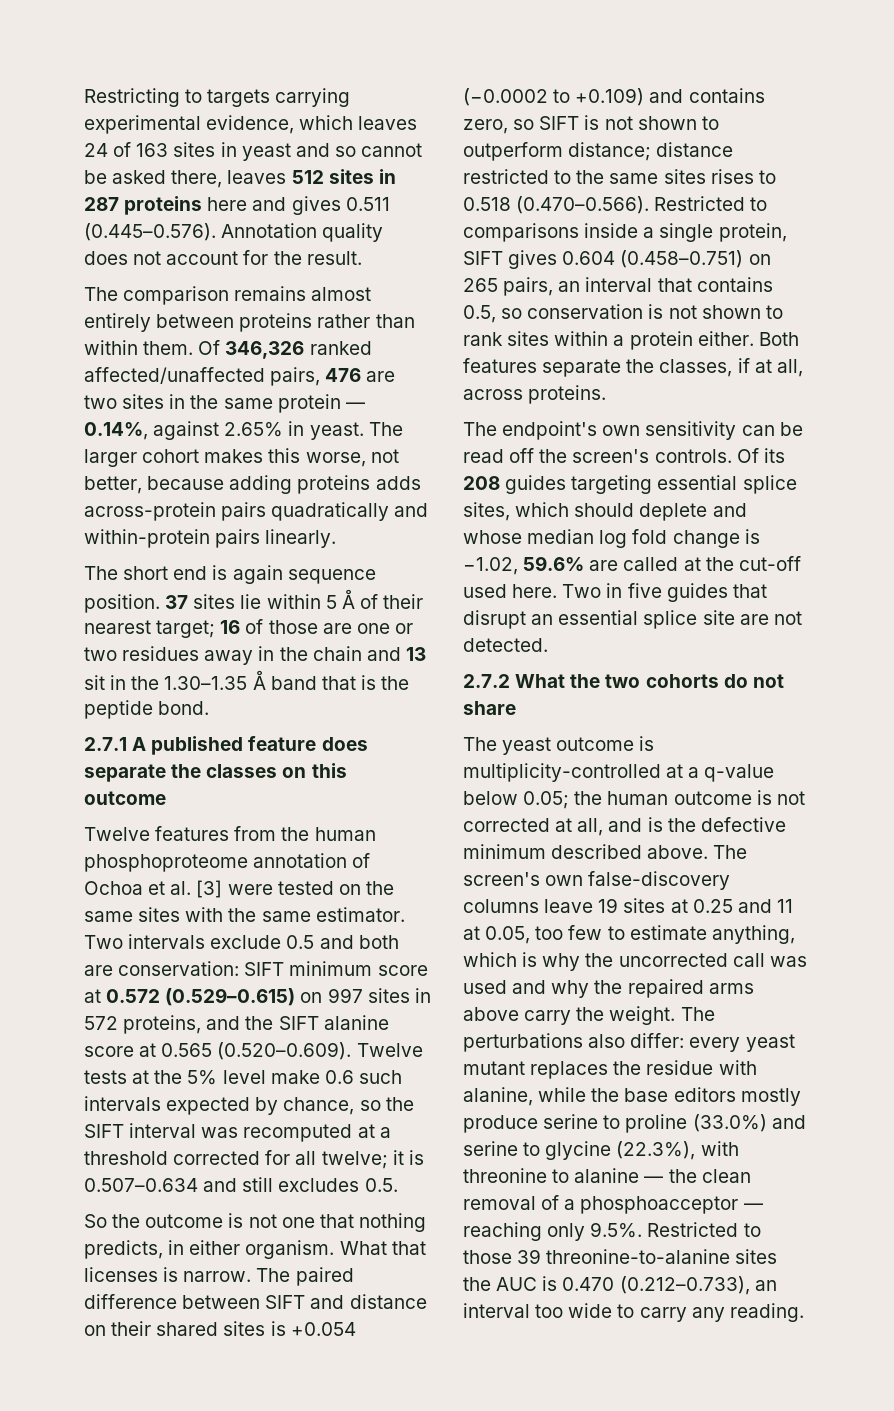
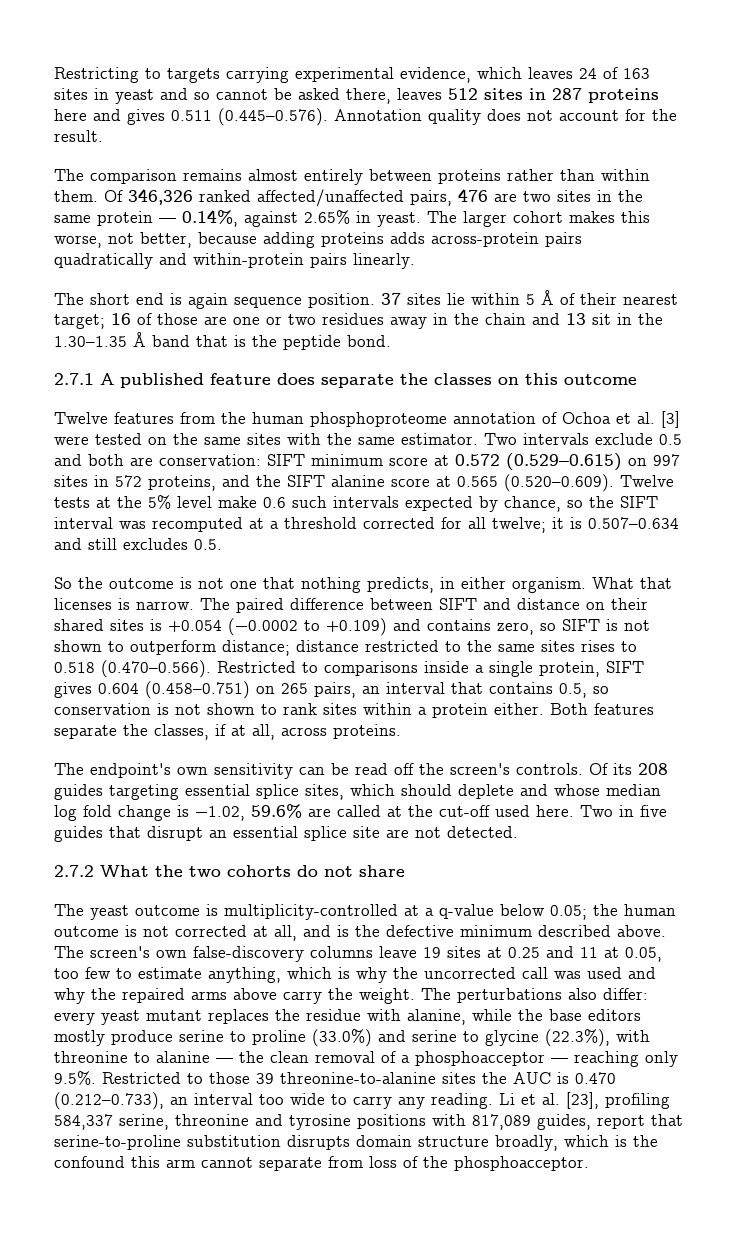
+ Li et al. [23], profiling 584,337 serine, threonine and tyrosine positions with 817,089 guides, report that serine-to-proline substitution disrupts domain structure broadly, which is the confound this arm cannot separate from loss of the phosphoacceptor.

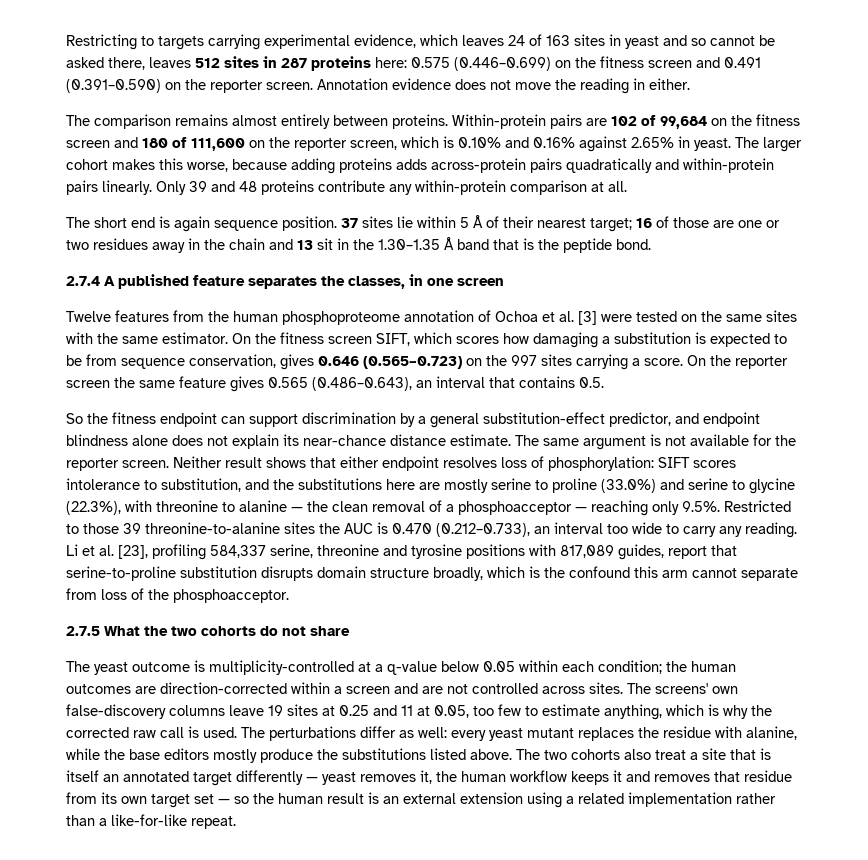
- Restricting to targets carrying experimental evidence, which leaves 24 of 163 sites in yeast and so cannot be asked there, leaves 512 sites in 287 proteins here and gives 0.511 (0.445–0.576). Annotation quality does not account for the result.
+ Restricting to targets carrying experimental evidence, which leaves 24 of 163 sites in yeast and so cannot be asked there, leaves 512 sites in 287 proteins here: 0.575 (0.446–0.699) on the fitness screen and 0.491 (0.391–0.590) on the reporter screen. Annotation evidence does not move the reading in either.
- The comparison remains almost entirely between proteins rather than within them. Of 346,326 ranked affected/unaffected pairs, 476 are two sites in the same protein — 0.14%, against 2.65% in yeast.
+ The comparison remains almost entirely between proteins. Within-protein pairs are 102 of 99,684 on the fitness screen and 180 of 111,600 on the reporter screen, which is 0.10% and 0.16% against 2.65% in yeast.
- The larger cohort makes this worse, not better, because adding proteins adds across-protein pairs quadratically and within-protein pairs linearly.
+ The larger cohort makes this worse, because adding proteins adds across-protein pairs quadratically and within-protein pairs linearly. Only 39 and 48 proteins contribute any within-protein comparison at all.
- 2.7.1 A published feature does separate the classes on this outcome
+ 2.7.4 A published feature separates the classes, in one screen
- Two intervals exclude 0.5 and both are conservation: SIFT minimum score at 0.572 (0.529–0.615) on 997 sites in 572 proteins, and the SIFT alanine score at 0.565 (0.520–0.609). Twelve tests at the 5% level make 0.6 such intervals expected by chance, so the SIFT interval was recomputed at a threshold corrected for all twelve; it is 0.507–0.634 and still excludes 0.5.
- So the outcome is not one that nothing predicts, in either organism. What that licenses is narrow. The paired difference between SIFT and distance on their shared sites is +0.054 (−0.0002 to +0.109) and contains zero, so SIFT is not shown to outperform distance; distance restricted to the same sites rises to 0.518 (0.470–0.566). Restricted to comparisons inside a single protein, SIFT gives 0.604 (0.458–0.751) on 265 pairs, an interval that contains 0.5, so conservation is not shown to rank sites within a protein either. Both features separate the classes, if at all, across proteins.
- The endpoint's own sensitivity can be read off the screen's controls. Of its 208 guides targeting essential splice sites, which should deplete and whose median log fold change is −1.02, 59.6% are called at the cut-off used here. Two in five guides that disrupt an essential splice site are not detected.
- 2.7.2 What the two cohorts do not share
- The yeast outcome is multiplicity-controlled at a q-value below 0.05; the human outcome is not corrected at all, and is the defective minimum described above. The screen's own false-discovery columns leave 19 sites at 0.25 and 11 at 0.05, too few to estimate anything, which is why the uncorrected call was used and why the repaired arms above carry the weight. The perturbations also differ: every yeast mutant replaces the residue with alanine, while the base editors mostly produce serine to proline (33.0%) and serine to glycine (22.3%), with threonine to alanine — the clean removal of a phosphoacceptor — reaching only 9.5%. Restricted to those 39 threonine-to-alanine sites the AUC is 0.470 (0.212–0.733), an interval too wide to carry any reading.
+ On the fitness screen SIFT, which scores how damaging a substitution is expected to be from sequence conservation, gives 0.646 (0.565–0.723) on the 997 sites carrying a score. On the reporter screen the same feature gives 0.565 (0.486–0.643), an interval that contains 0.5.
+ So the fitness endpoint can support discrimination by a general substitution-effect predictor, and endpoint blindness alone does not explain its near-chance distance estimate. The same argument is not available for the reporter screen. Neither result shows that either endpoint resolves loss of phosphorylation: SIFT scores intolerance to substitution, and the substitutions here are mostly serine to proline (33.0%) and serine to glycine (22.3%), with threonine to alanine — the clean removal of a phosphoacceptor — reaching only 9.5%. Restricted to those 39 threonine-to-alanine sites the AUC is 0.470 (0.212–0.733), an interval too wide to carry any reading.
+ 2.7.5 What the two cohorts do not share
+ The yeast outcome is multiplicity-controlled at a q-value below 0.05 within each condition; the human outcomes are direction-corrected within a screen and are not controlled across sites. The screens' own false-discovery columns leave 19 sites at 0.25 and 11 at 0.05, too few to estimate anything, which is why the corrected raw call is used. The perturbations differ as well: every yeast mutant replaces the residue with alanine, while the base editors mostly produce the substitutions listed above. The two cohorts also treat a site that is itself an annotated target differently — yeast removes it, the human workflow keeps it and removes that residue from its own target set — so the human result is an external extension using a related implementation rather than a like-for-like repeat.

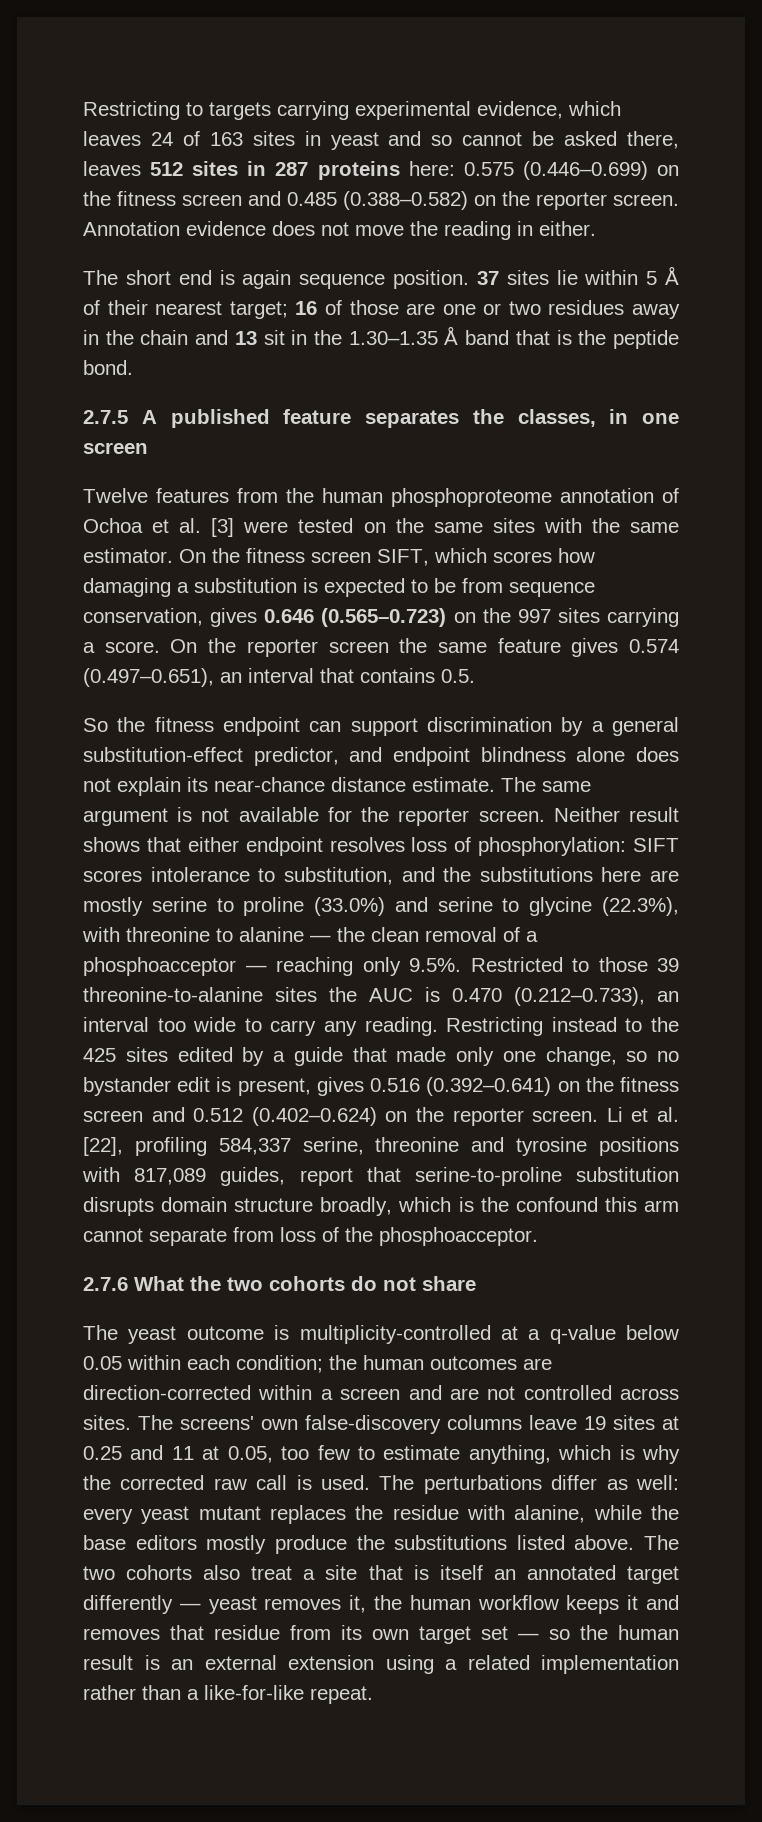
- Restricting to targets carrying experimental evidence, which leaves 24 of 163 sites in yeast and so cannot be asked there, leaves 512 sites in 287 proteins here: 0.575 (0.446–0.699) on the fitness screen and 0.491 (0.391–0.590) on the reporter screen.
+ Restricting to targets carrying experimental evidence, which leaves 24 of 163 sites in yeast and so cannot be asked there, leaves 512 sites in 287 proteins here: 0.575 (0.446–0.699) on the fitness screen and 0.485 (0.388–0.582) on the reporter screen.
- The comparison remains almost entirely between proteins. Within-protein pairs are 102 of 99,684 on the fitness screen and 180 of 111,600 on the reporter screen, which is 0.10% and 0.16% against 2.65% in yeast. The larger cohort makes this worse, because adding proteins adds across-protein pairs quadratically and within-protein pairs linearly. Only 39 and 48 proteins contribute any within-protein comparison at all.
- 2.7.4 A published feature separates the classes, in one screen
+ 2.7.5 A published feature separates the classes, in one screen
- On the reporter screen the same feature gives 0.565 (0.486–0.643), an interval that contains 0.5.
+ On the reporter screen the same feature gives 0.574 (0.497–0.651), an interval that contains 0.5.
+ Restricting instead to the 425 sites edited by a guide that made only one change, so no bystander edit is present, gives 0.516 (0.392–0.641) on the fitness screen and 0.512 (0.402–0.624) on the reporter screen.
- Li et al. [23], profiling 584,337 serine, threonine and tyrosine positions with 817,089 guides, report that serine-to-proline substitution disrupts domain structure broadly, which is the confound this arm cannot separate from loss of the phosphoacceptor.
+ Li et al. [22], profiling 584,337 serine, threonine and tyrosine positions with 817,089 guides, report that serine-to-proline substitution disrupts domain structure broadly, which is the confound this arm cannot separate from loss of the phosphoacceptor.
- 2.7.5 What the two cohorts do not share
+ 2.7.6 What the two cohorts do not share

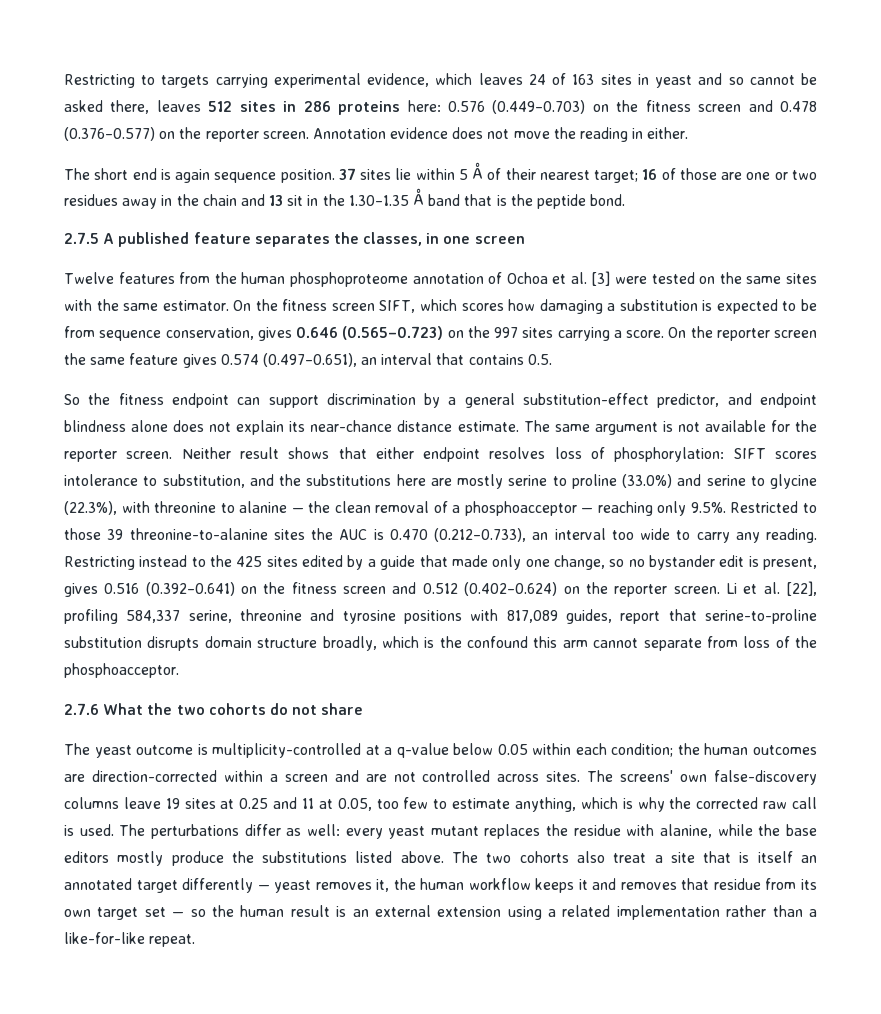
- Restricting to targets carrying experimental evidence, which leaves 24 of 163 sites in yeast and so cannot be asked there, leaves 512 sites in 287 proteins here: 0.575 (0.446–0.699) on the fitness screen and 0.485 (0.388–0.582) on the reporter screen.
+ Restricting to targets carrying experimental evidence, which leaves 24 of 163 sites in yeast and so cannot be asked there, leaves 512 sites in 286 proteins here: 0.576 (0.449–0.703) on the fitness screen and 0.478 (0.376–0.577) on the reporter screen.

